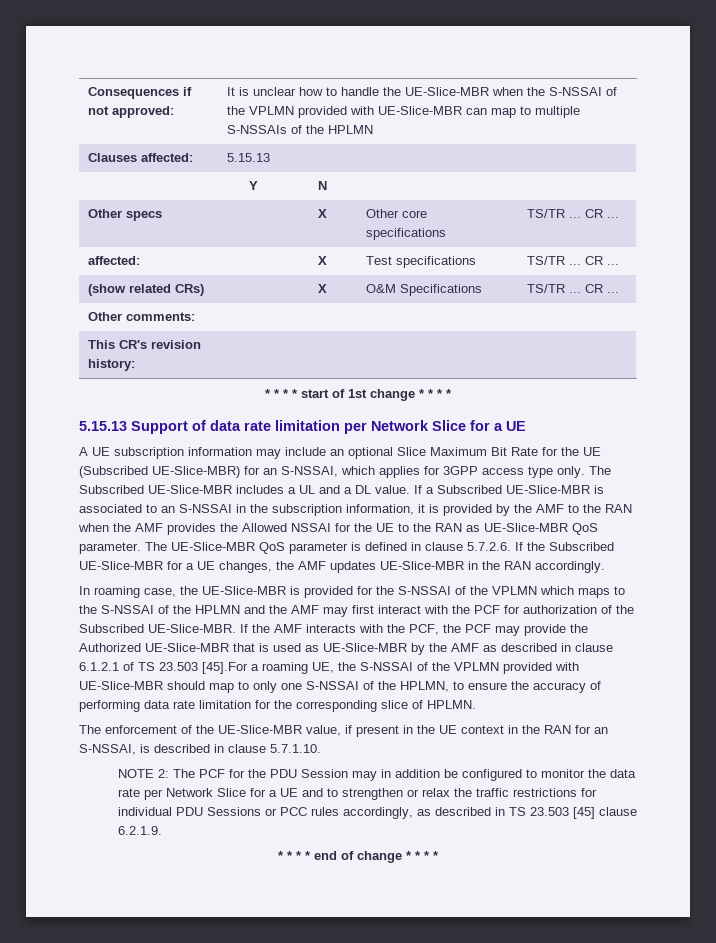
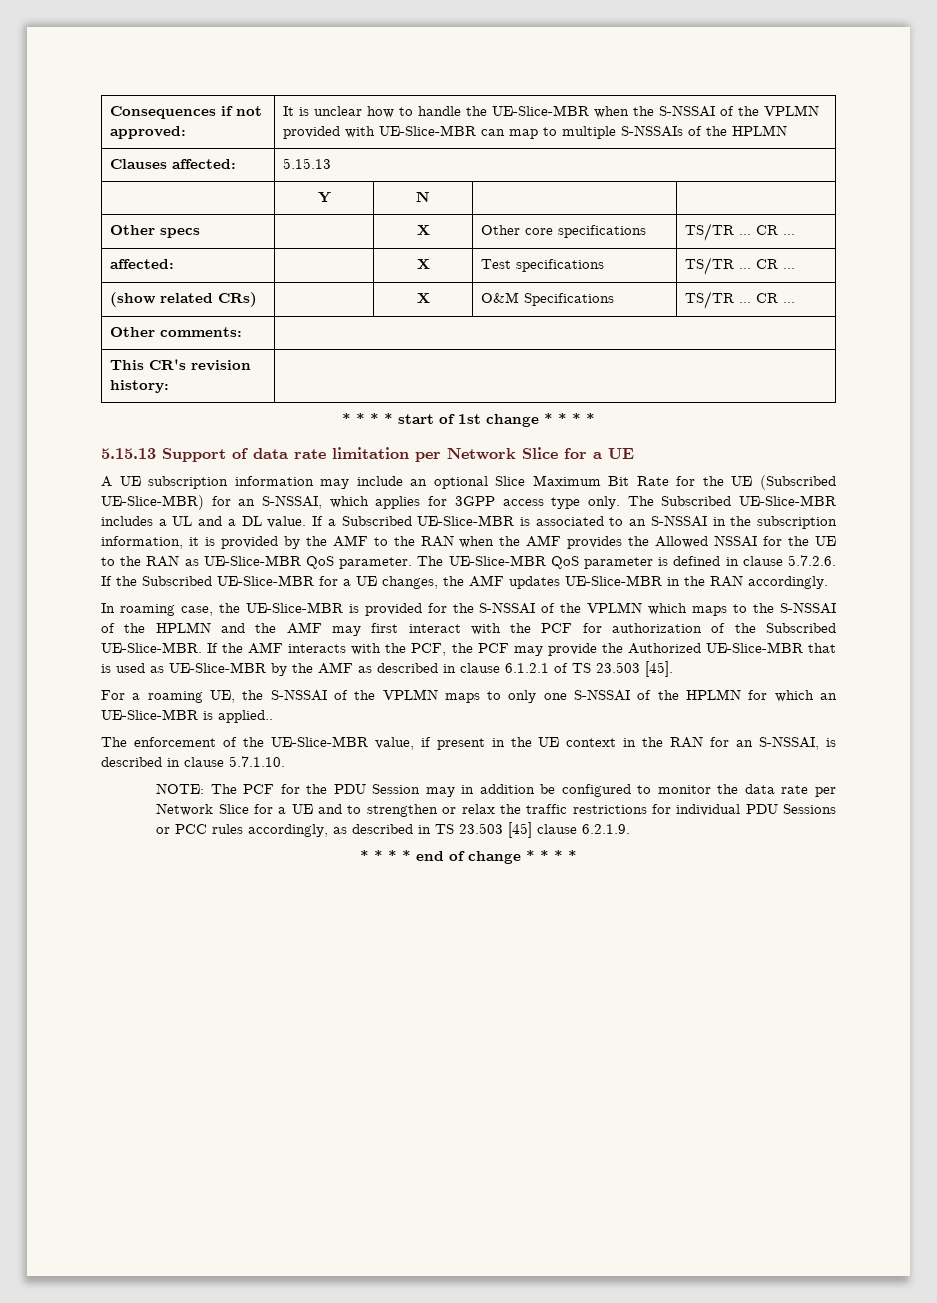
- If the AMF interacts with the PCF, the PCF may provide the Authorized UE-Slice-MBR that is used as UE-Slice-MBR by the AMF as described in clause 6.1.2.1 of TS 23.503 [45].For a roaming UE, the S-NSSAI of the VPLMN provided with UE-Slice-MBR should map to only one S-NSSAI of the HPLMN, to ensure the accuracy of performing data rate limitation for the corresponding slice of HPLMN.
+ If the AMF interacts with the PCF, the PCF may provide the Authorized UE-Slice-MBR that is used as UE-Slice-MBR by the AMF as described in clause 6.1.2.1 of TS 23.503 [45].
+ For a roaming UE, the S-NSSAI of the VPLMN maps to only one S-NSSAI of the HPLMN for which an UE-Slice-MBR is applied..
- NOTE 2: The PCF for the PDU Session may in addition be configured to monitor the data rate per Network Slice for a UE and to strengthen or relax the traffic restrictions for individual PDU Sessions or PCC rules accordingly, as described in TS 23.503 [45] clause 6.2.1.9.
+ NOTE: The PCF for the PDU Session may in addition be configured to monitor the data rate per Network Slice for a UE and to strengthen or relax the traffic restrictions for individual PDU Sessions or PCC rules accordingly, as described in TS 23.503 [45] clause 6.2.1.9.

